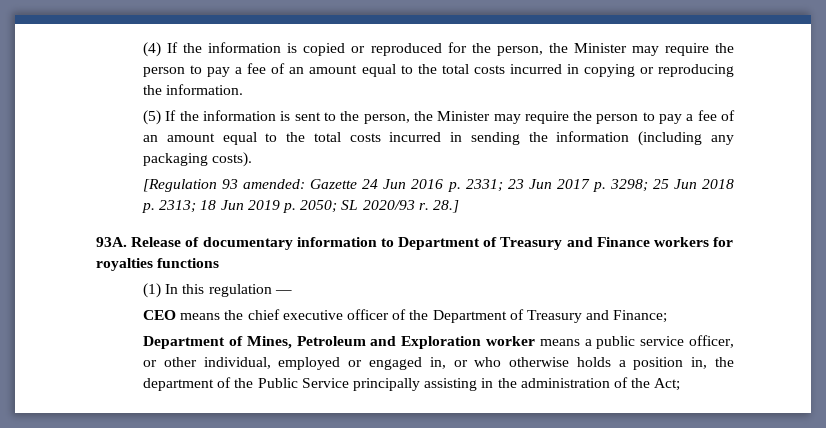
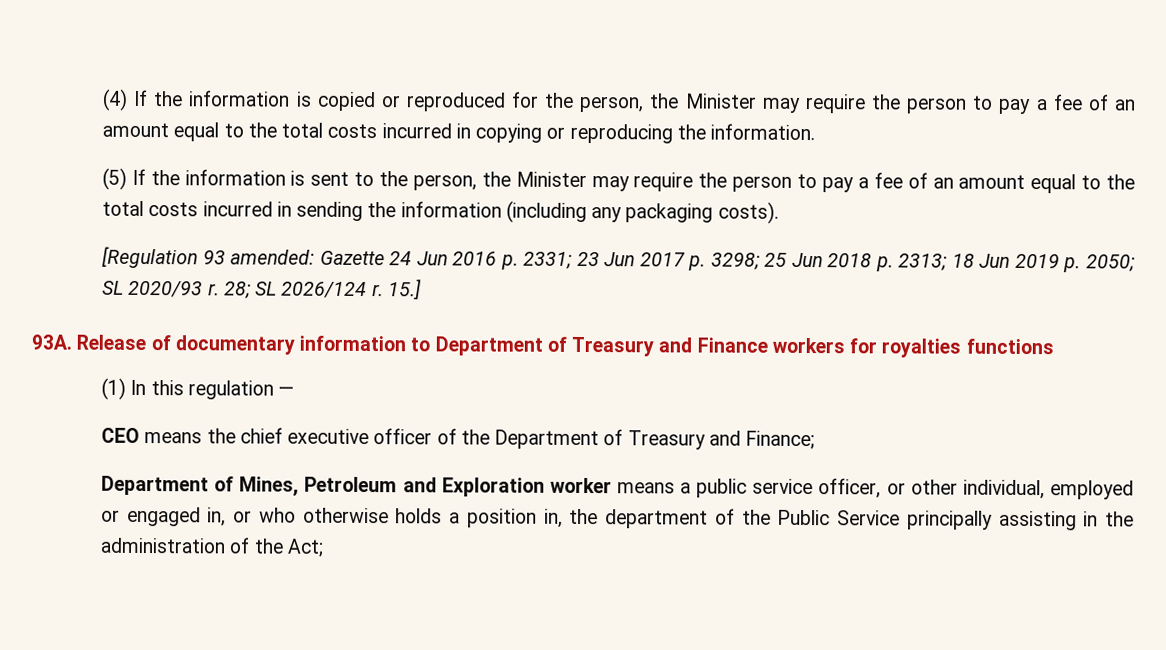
- 28.]
+ 28; SL 2026/124 r. 15.]

